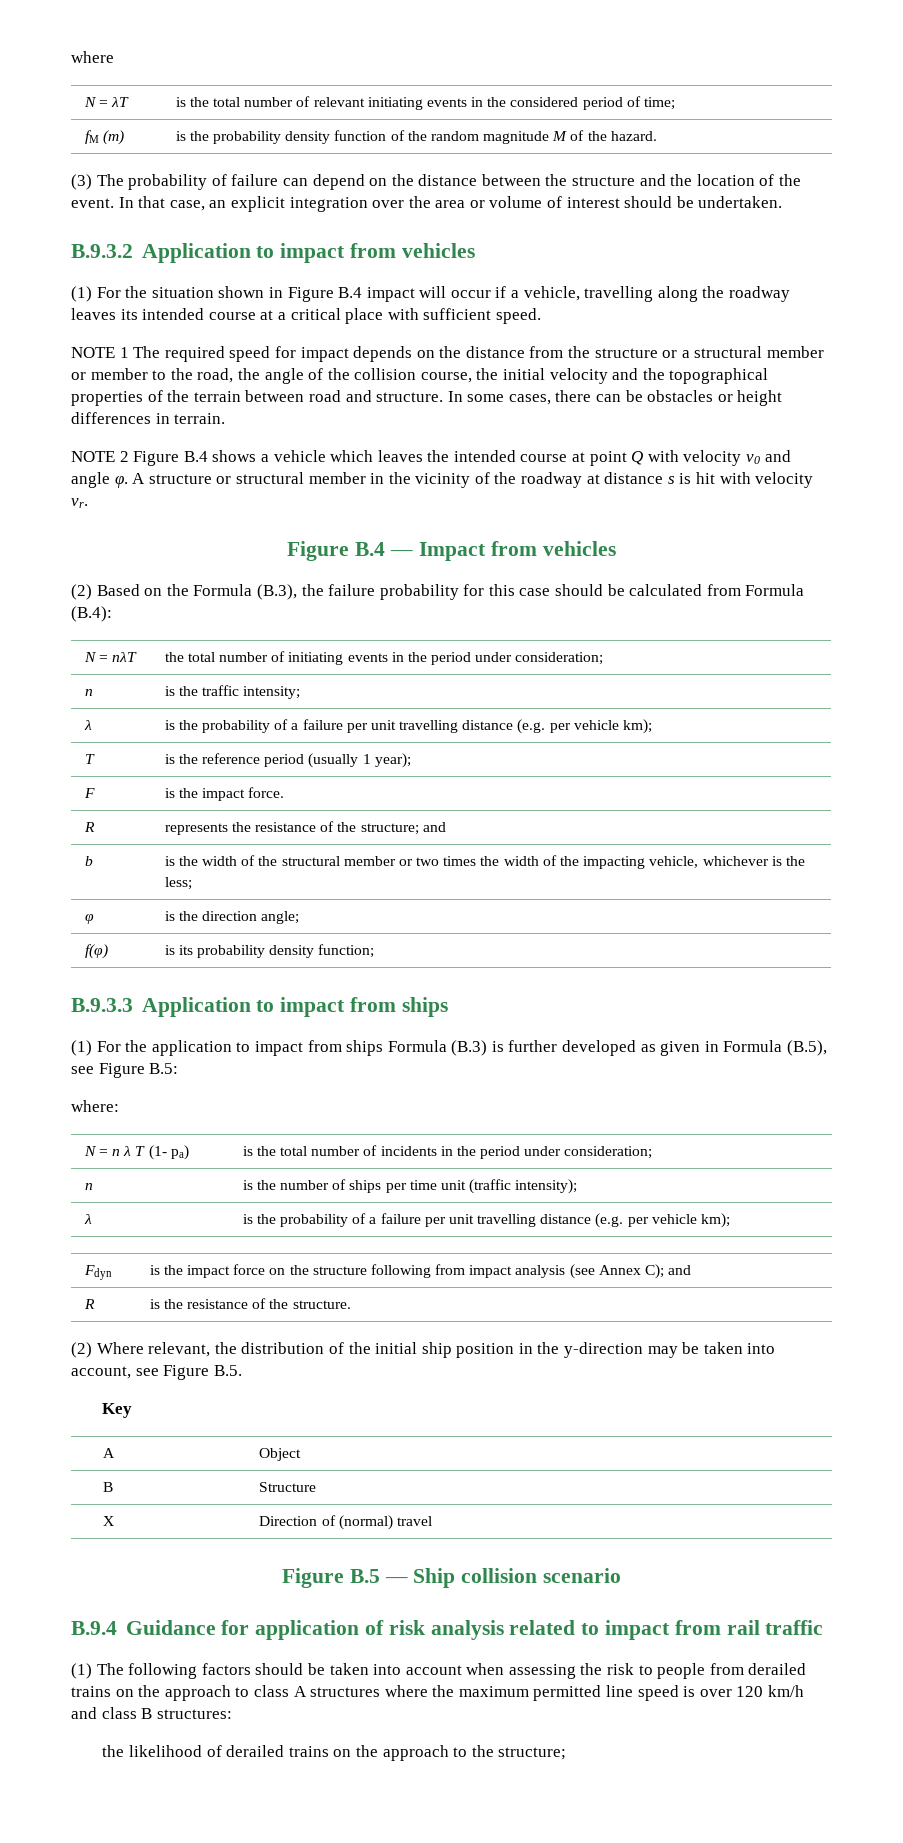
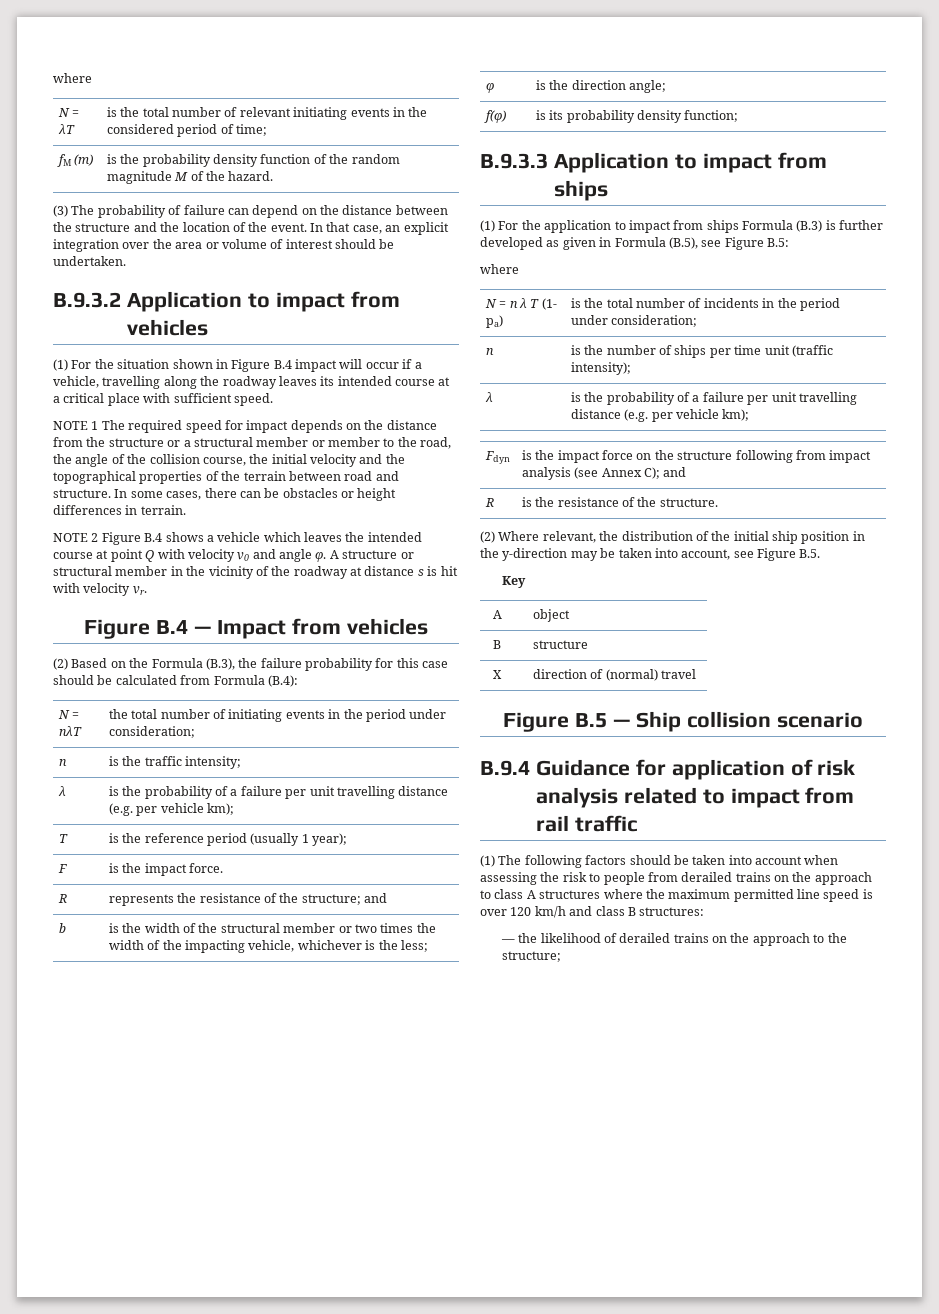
  (1) For the application to impact from ships Formula (B.3) is further developed as given in Formula (B.5), see Figure B.5:
- where:
+ where
- A | Object
+ A | object
- B | Structure
+ B | structure
- X | Direction of (normal) travel
+ X | direction of (normal) travel
- the likelihood of derailed trains on the approach to the structure;
+ — the likelihood of derailed trains on the approach to the structure;

